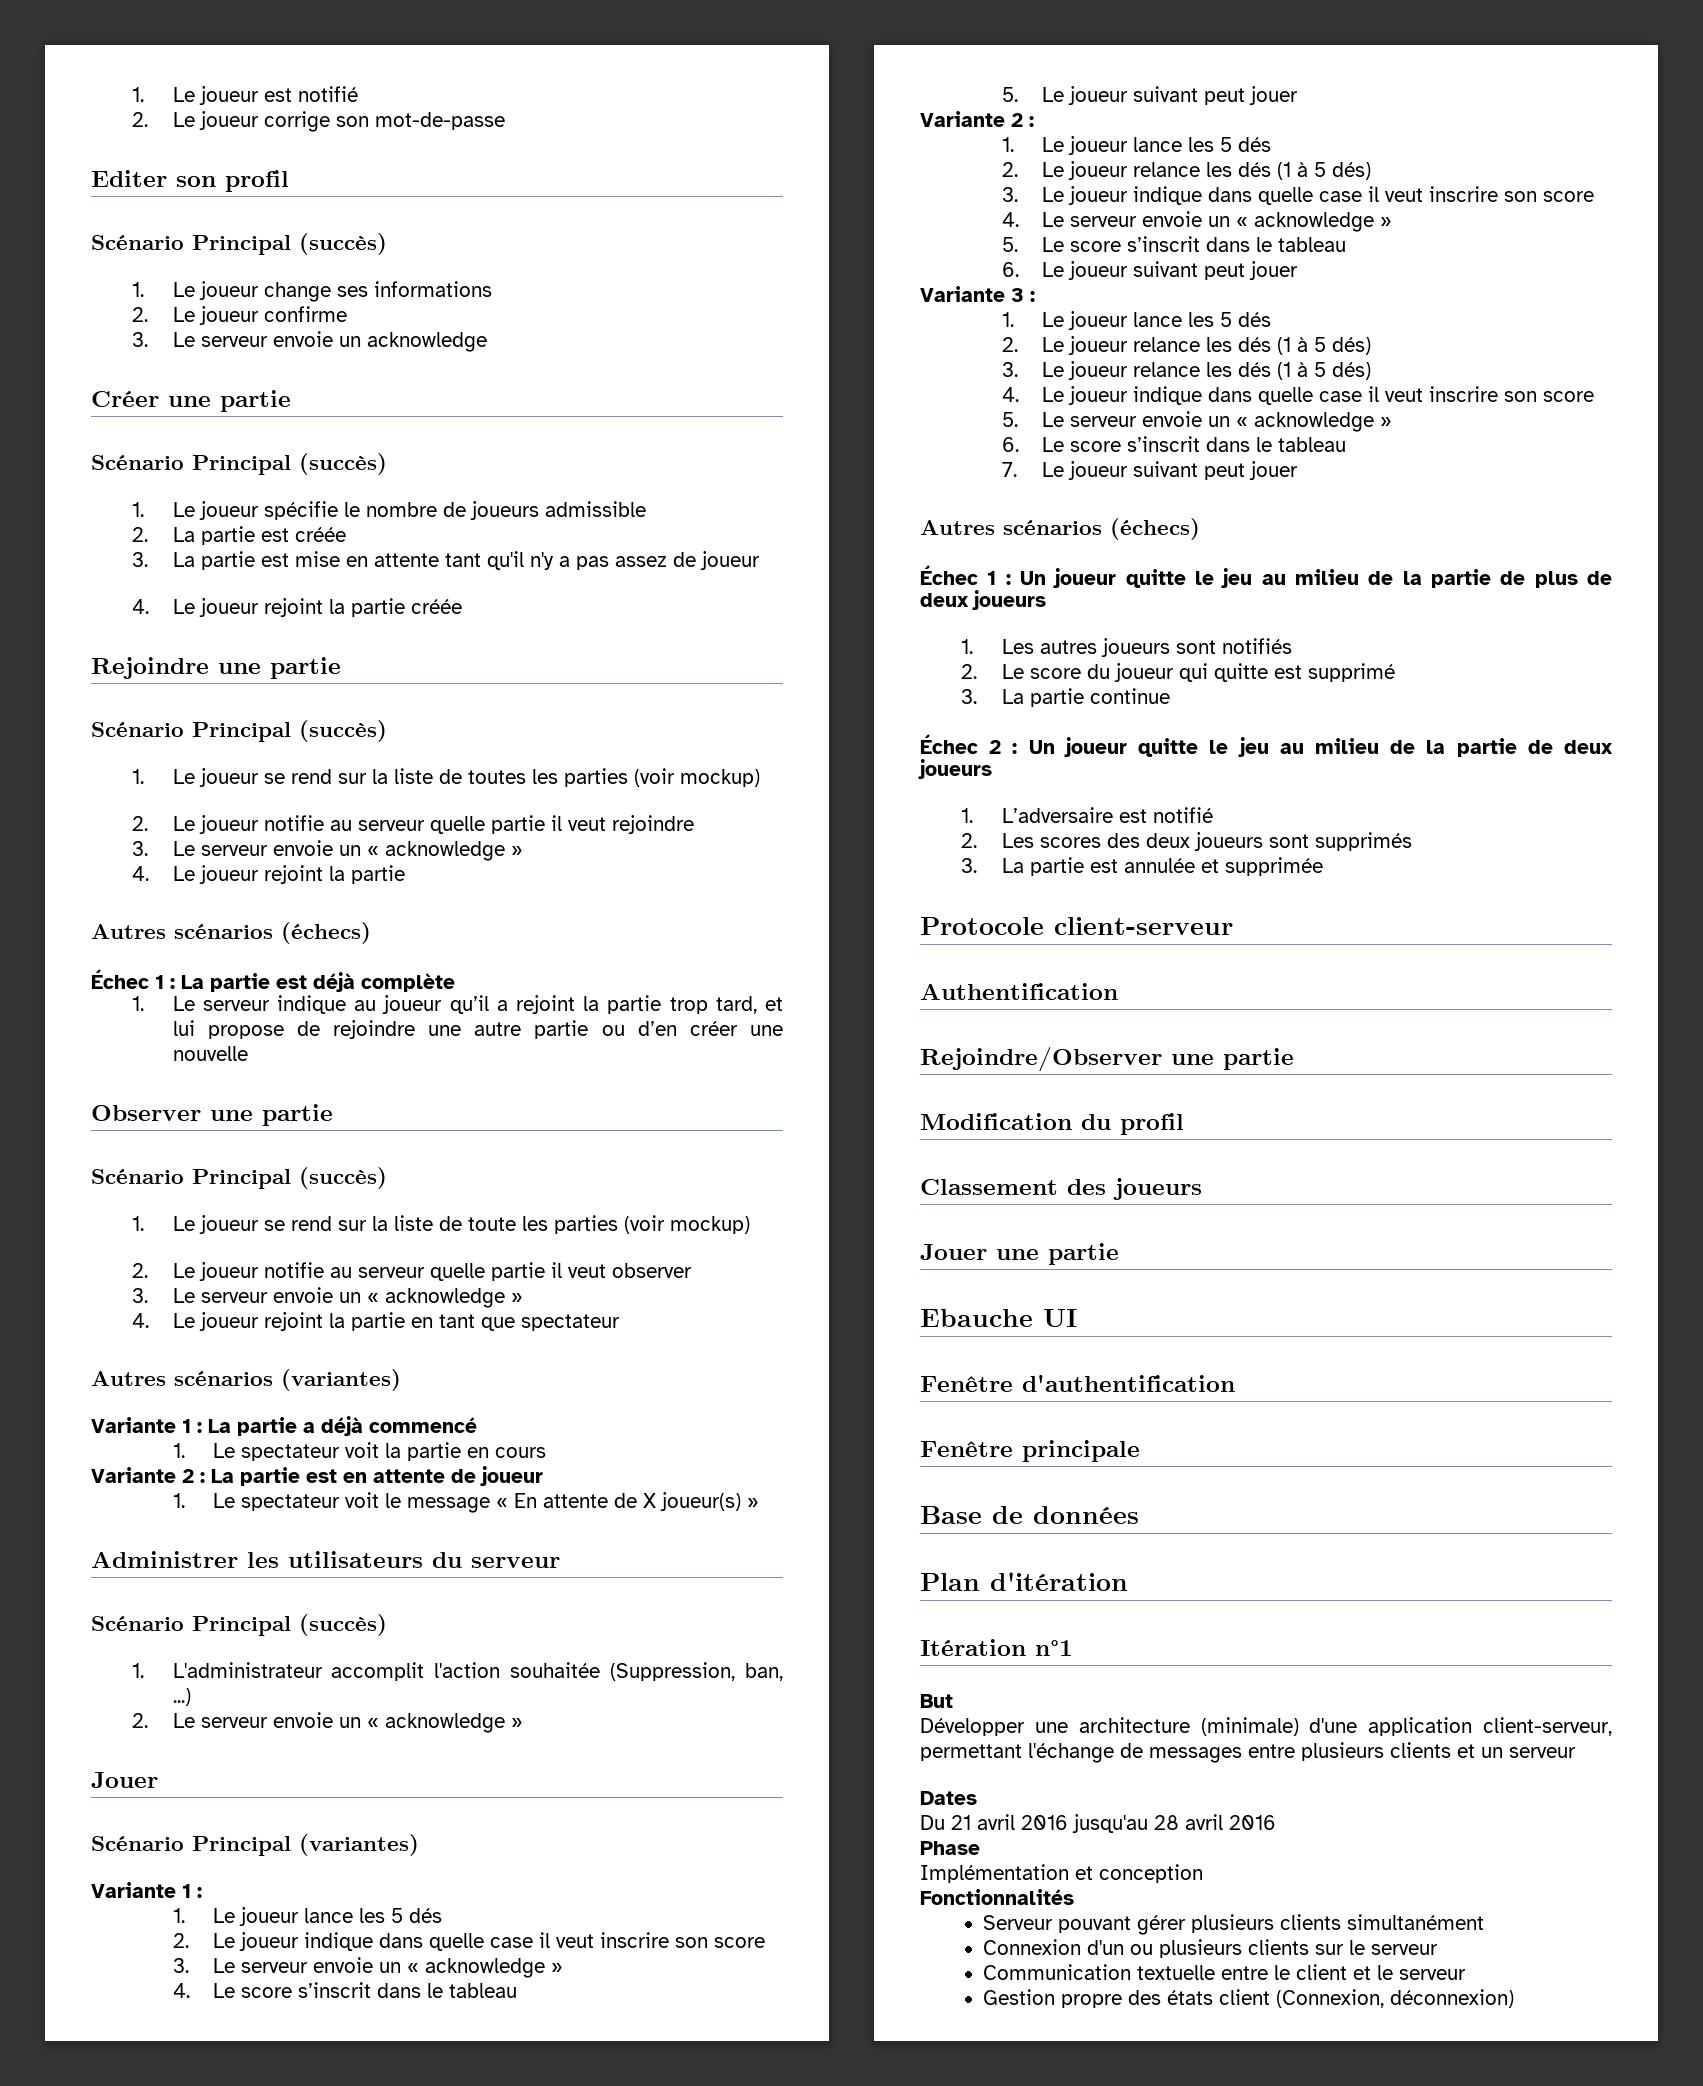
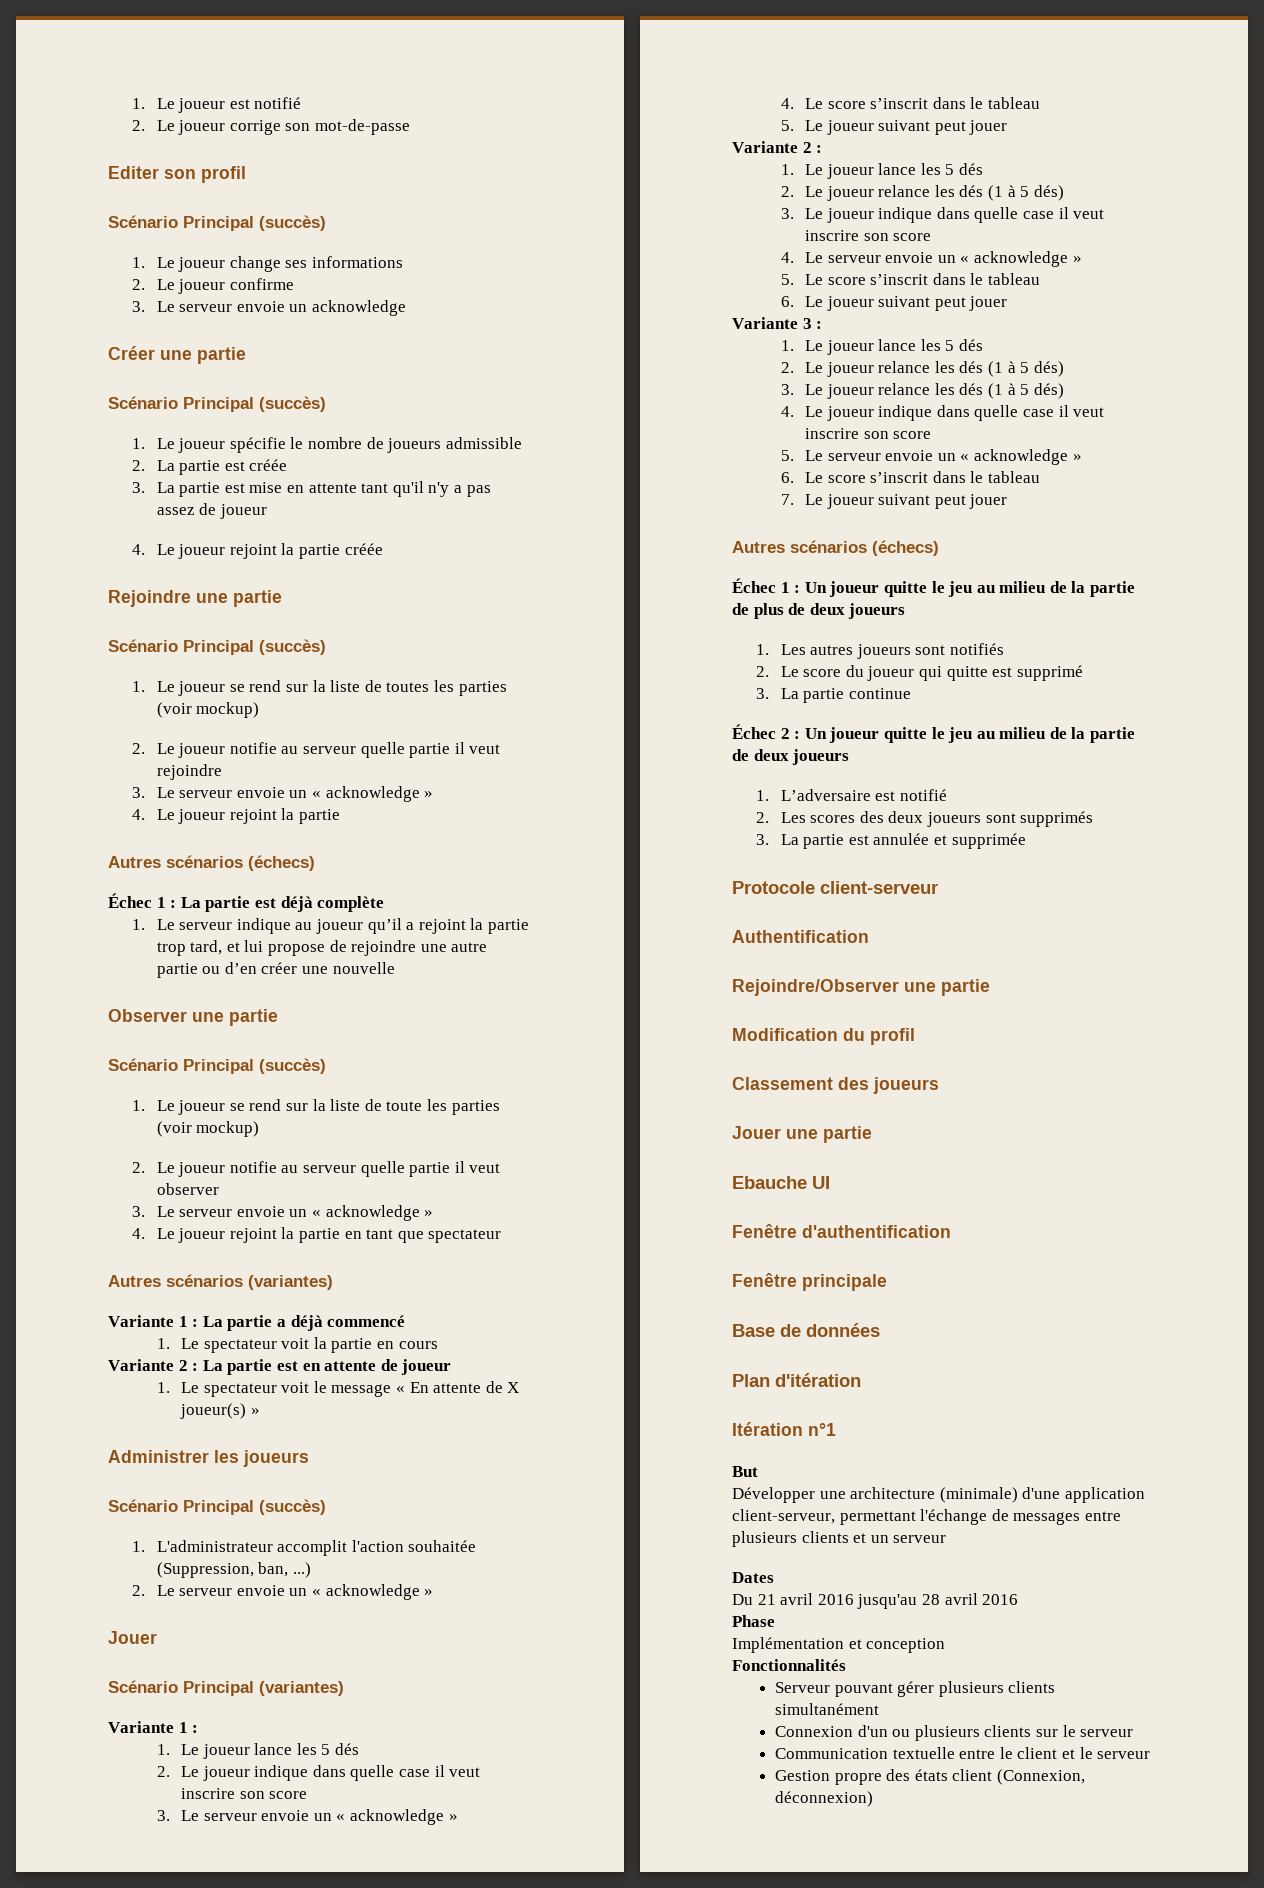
- Administrer les utilisateurs du serveur
+ Administrer les joueurs

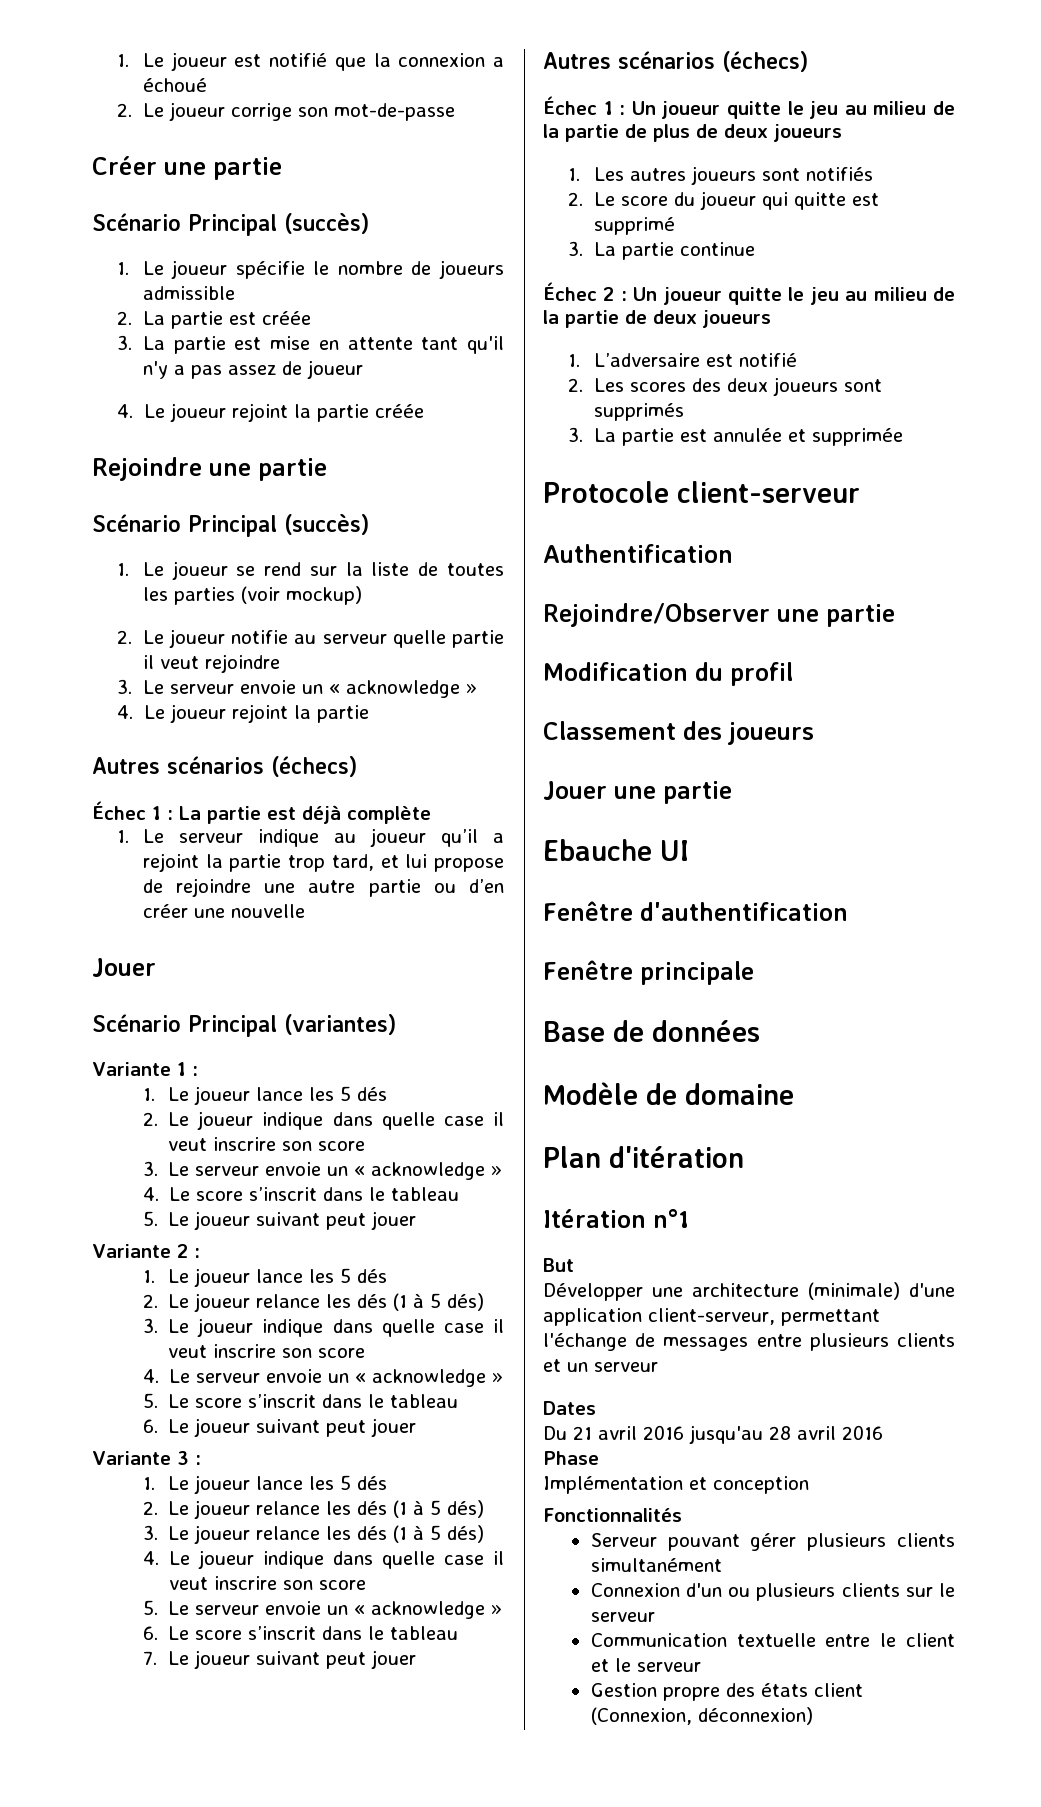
- 1. Le joueur est notifié
+ 1. Le joueur est notifié que la connexion a échoué
- Editer son profil
- Scénario Principal (succès)
- 1. Le joueur change ses informations
- 2. Le joueur confirme
- 3. Le serveur envoie un acknowledge
- Observer une partie
- Scénario Principal (succès)
- 1. Le joueur se rend sur la liste de toute les parties (voir mockup)
- 2. Le joueur notifie au serveur quelle partie il veut observer
- 3. Le serveur envoie un « acknowledge »
- 4. Le joueur rejoint la partie en tant que spectateur
- Autres scénarios (variantes)
- Variante 1 : La partie a déjà commencé
- 1. Le spectateur voit la partie en cours
- Variante 2 : La partie est en attente de joueur
- 1. Le spectateur voit le message « En attente de X joueur(s) »
- Administrer les joueurs
- Scénario Principal (succès)
- 1. L'administrateur accomplit l'action souhaitée (Suppression, ban, ...)
- 2. Le serveur envoie un « acknowledge »
+ Modèle de domaine

